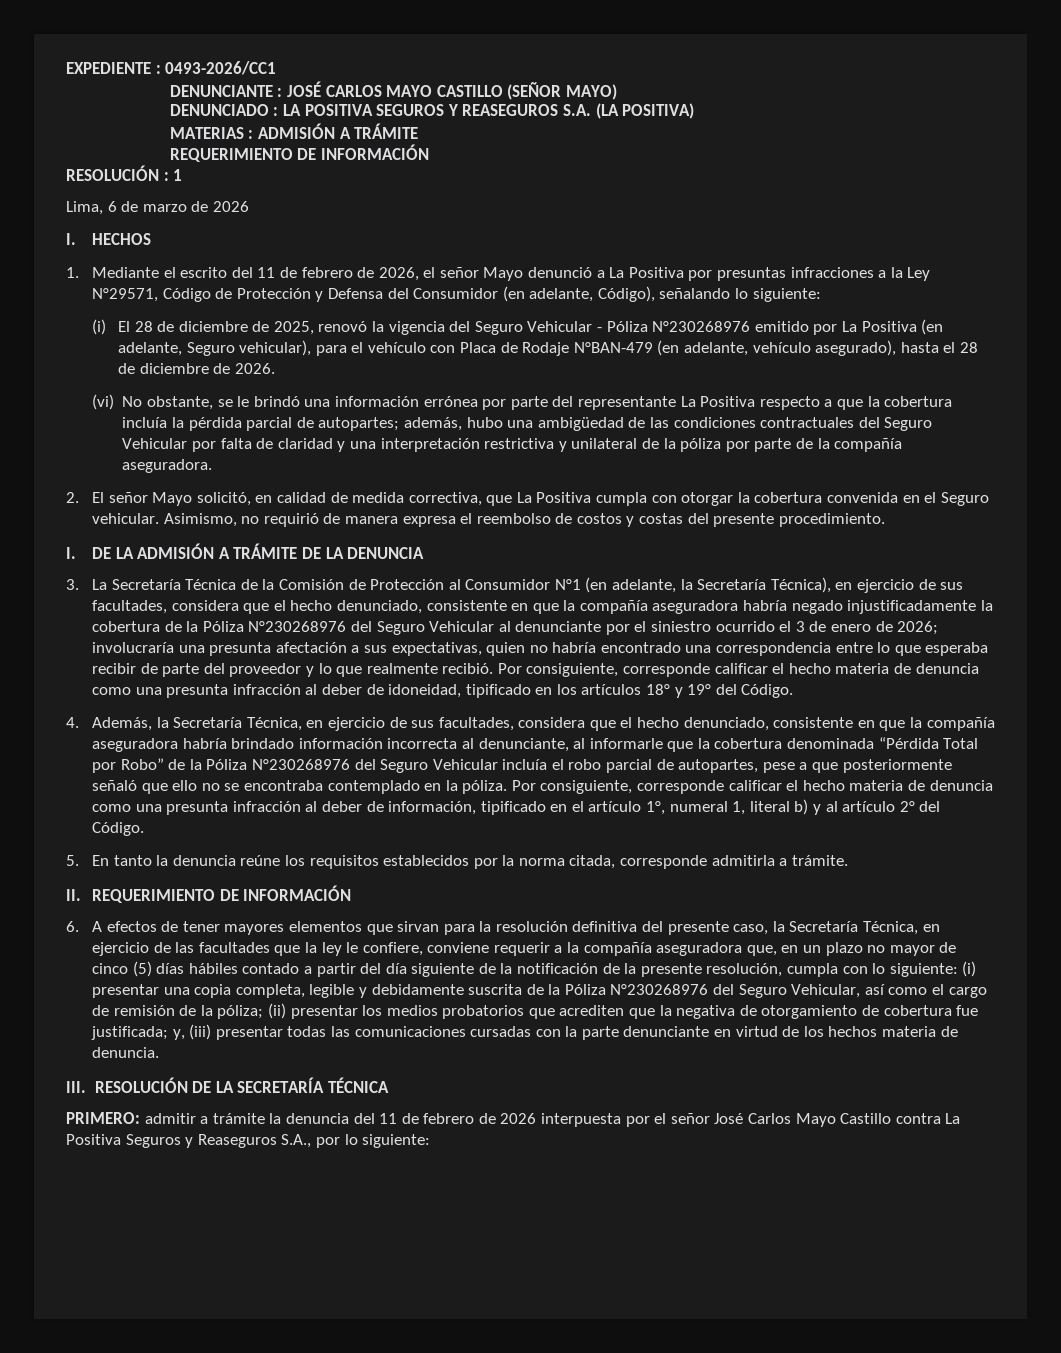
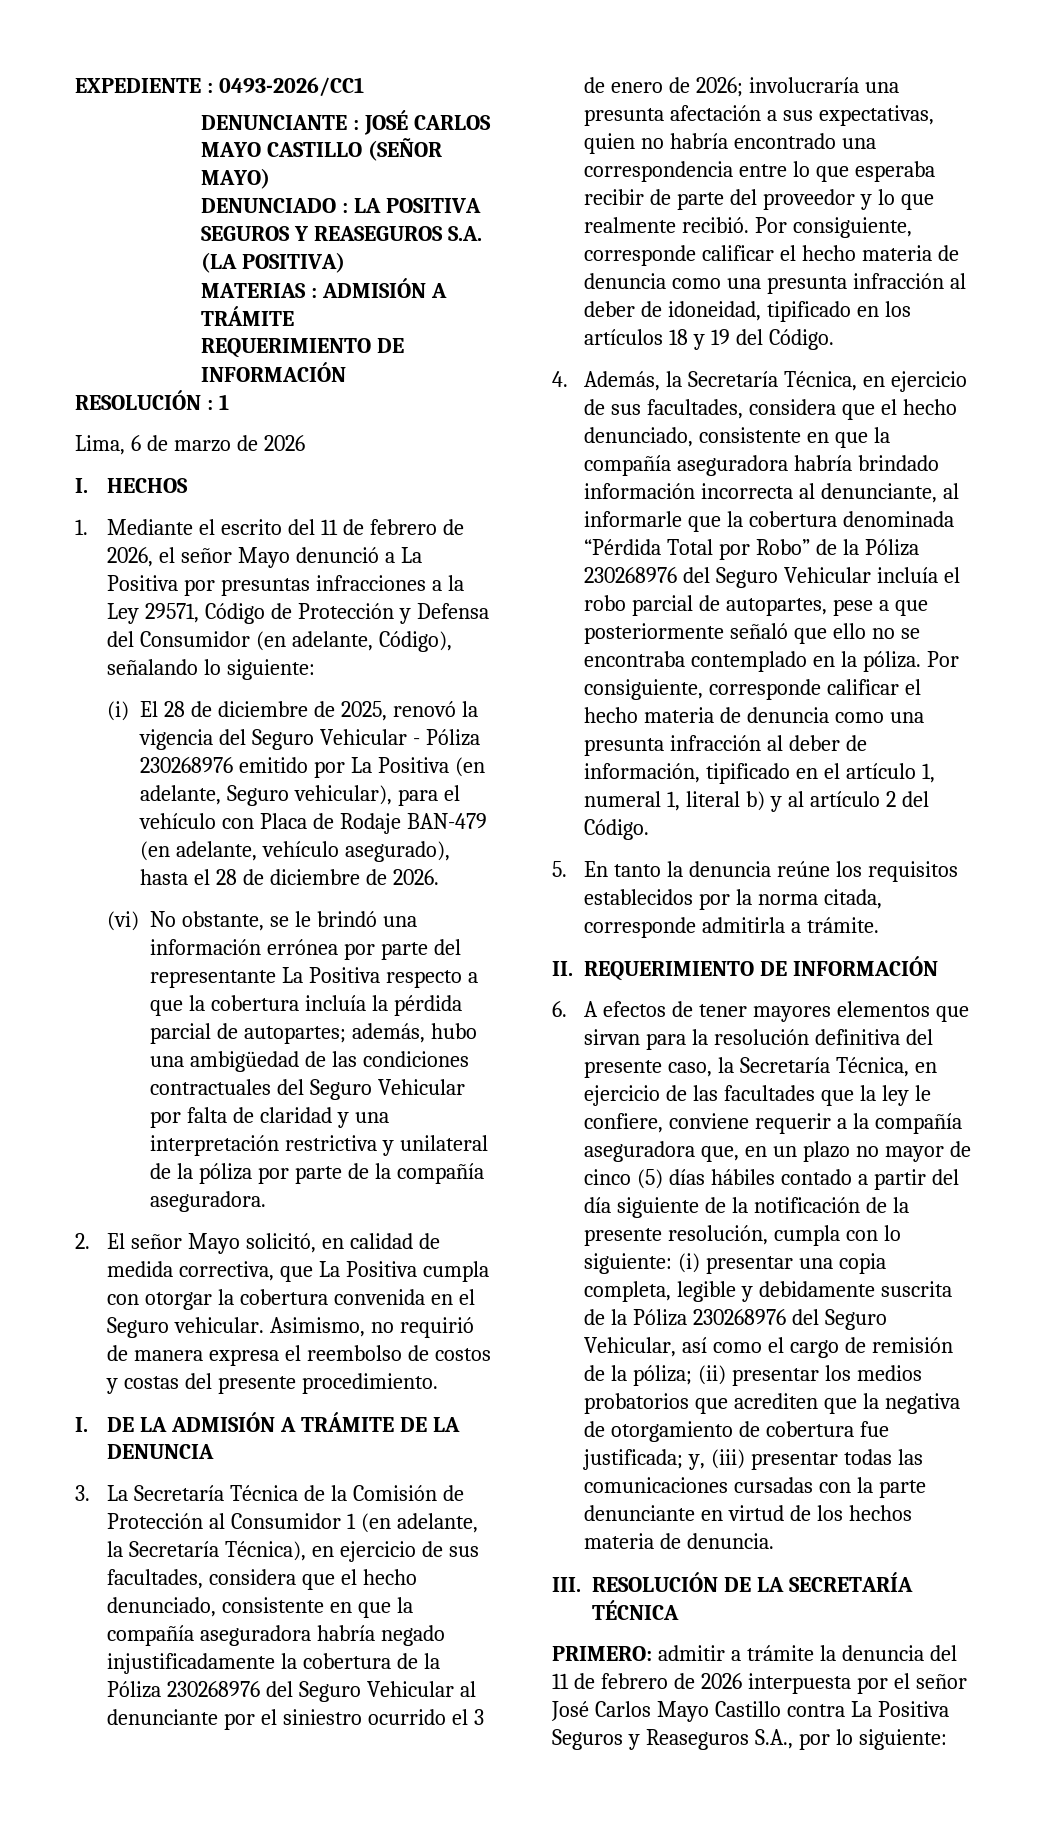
- 1. Mediante el escrito del 11 de febrero de 2026, el señor Mayo denunció a La Positiva por presuntas infracciones a la Ley N°29571, Código de Protección y Defensa del Consumidor (en adelante, Código), señalando lo siguiente:
+ 1. Mediante el escrito del 11 de febrero de 2026, el señor Mayo denunció a La Positiva por presuntas infracciones a la Ley 29571, Código de Protección y Defensa del Consumidor (en adelante, Código), señalando lo siguiente:
- (i) El 28 de diciembre de 2025, renovó la vigencia del Seguro Vehicular - Póliza N°230268976 emitido por La Positiva (en adelante, Seguro vehicular), para el vehículo con Placa de Rodaje N°BAN-479 (en adelante, vehículo asegurado), hasta el 28 de diciembre de 2026.
+ (i) El 28 de diciembre de 2025, renovó la vigencia del Seguro Vehicular - Póliza 230268976 emitido por La Positiva (en adelante, Seguro vehicular), para el vehículo con Placa de Rodaje BAN-479 (en adelante, vehículo asegurado), hasta el 28 de diciembre de 2026.
- 3. La Secretaría Técnica de la Comisión de Protección al Consumidor N°1 (en adelante, la Secretaría Técnica), en ejercicio de sus facultades, considera que el hecho denunciado, consistente en que la compañía aseguradora habría negado injustificadamente la cobertura de la Póliza N°230268976 del Seguro Vehicular al denunciante por el siniestro ocurrido el 3 de enero de 2026;
+ 3. La Secretaría Técnica de la Comisión de Protección al Consumidor 1 (en adelante, la Secretaría Técnica), en ejercicio de sus facultades, considera que el hecho denunciado, consistente en que la compañía aseguradora habría negado injustificadamente la cobertura de la Póliza 230268976 del Seguro Vehicular al denunciante por el siniestro ocurrido el 3 de enero de 2026;
- Por consiguiente, corresponde calificar el hecho materia de denuncia como una presunta infracción al deber de idoneidad, tipificado en los artículos 18° y 19° del Código.
+ Por consiguiente, corresponde calificar el hecho materia de denuncia como una presunta infracción al deber de idoneidad, tipificado en los artículos 18 y 19 del Código.
- 4. Además, la Secretaría Técnica, en ejercicio de sus facultades, considera que el hecho denunciado, consistente en que la compañía aseguradora habría brindado información incorrecta al denunciante, al informarle que la cobertura denominada “Pérdida Total por Robo” de la Póliza N°230268976 del Seguro Vehicular incluía el robo parcial de autopartes, pese a que posteriormente señaló que ello no se encontraba contemplado en la póliza.
+ 4. Además, la Secretaría Técnica, en ejercicio de sus facultades, considera que el hecho denunciado, consistente en que la compañía aseguradora habría brindado información incorrecta al denunciante, al informarle que la cobertura denominada “Pérdida Total por Robo” de la Póliza 230268976 del Seguro Vehicular incluía el robo parcial de autopartes, pese a que posteriormente señaló que ello no se encontraba contemplado en la póliza.
- Por consiguiente, corresponde calificar el hecho materia de denuncia como una presunta infracción al deber de información, tipificado en el artículo 1°, numeral 1, literal b) y al artículo 2° del Código.
+ Por consiguiente, corresponde calificar el hecho materia de denuncia como una presunta infracción al deber de información, tipificado en el artículo 1, numeral 1, literal b) y al artículo 2 del Código.
- (i) presentar una copia completa, legible y debidamente suscrita de la Póliza N°230268976 del Seguro Vehicular, así como el cargo de remisión de la póliza;
+ (i) presentar una copia completa, legible y debidamente suscrita de la Póliza 230268976 del Seguro Vehicular, así como el cargo de remisión de la póliza;

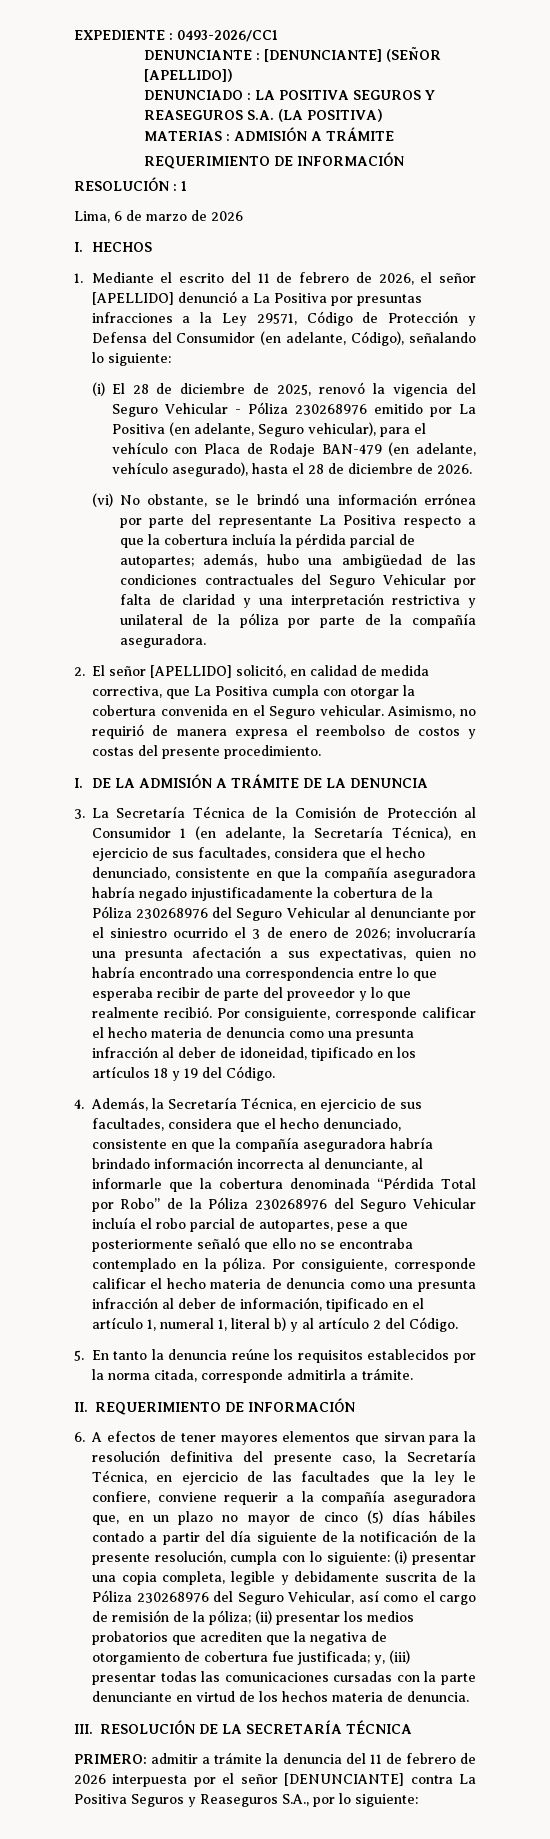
- DENUNCIANTE : JOSÉ CARLOS MAYO CASTILLO (SEÑOR MAYO)
+ DENUNCIANTE : [DENUNCIANTE] (SEÑOR [APELLIDO])
- 1. Mediante el escrito del 11 de febrero de 2026, el señor Mayo denunció a La Positiva por presuntas infracciones a la Ley 29571, Código de Protección y Defensa del Consumidor (en adelante, Código), señalando lo siguiente:
+ 1. Mediante el escrito del 11 de febrero de 2026, el señor [APELLIDO] denunció a La Positiva por presuntas infracciones a la Ley 29571, Código de Protección y Defensa del Consumidor (en adelante, Código), señalando lo siguiente:
- 2. El señor Mayo solicitó, en calidad de medida correctiva, que La Positiva cumpla con otorgar la cobertura convenida en el Seguro vehicular.
+ 2. El señor [APELLIDO] solicitó, en calidad de medida correctiva, que La Positiva cumpla con otorgar la cobertura convenida en el Seguro vehicular.
- PRIMERO: admitir a trámite la denuncia del 11 de febrero de 2026 interpuesta por el señor José Carlos Mayo Castillo contra La Positiva Seguros y Reaseguros S.A., por lo siguiente:
+ PRIMERO: admitir a trámite la denuncia del 11 de febrero de 2026 interpuesta por el señor [DENUNCIANTE] contra La Positiva Seguros y Reaseguros S.A., por lo siguiente:

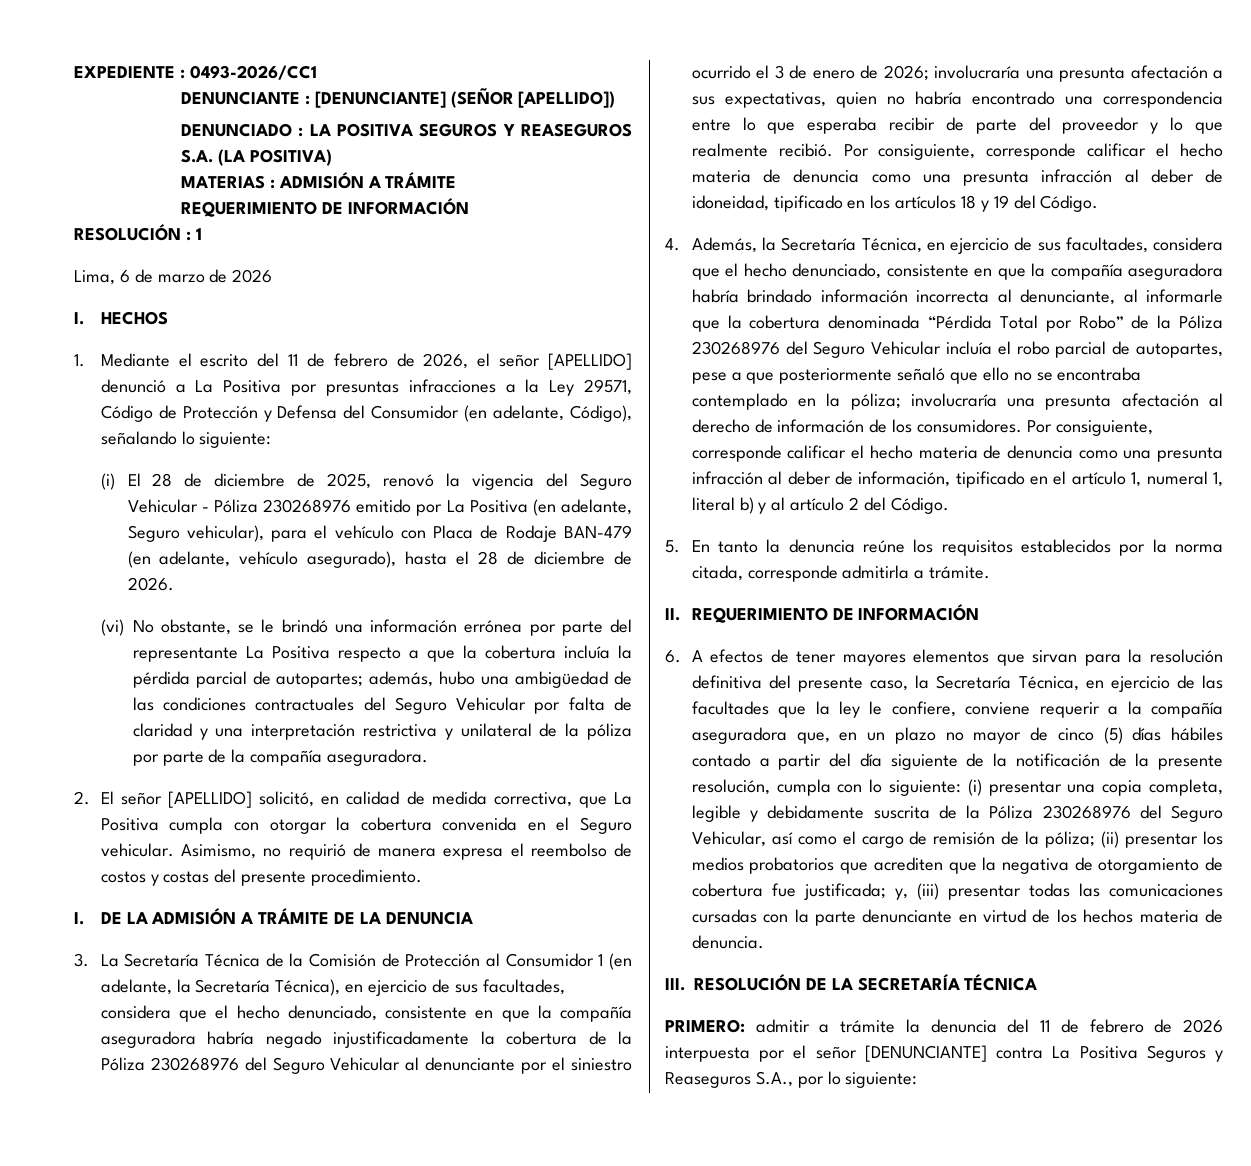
- 4. Además, la Secretaría Técnica, en ejercicio de sus facultades, considera que el hecho denunciado, consistente en que la compañía aseguradora habría brindado información incorrecta al denunciante, al informarle que la cobertura denominada “Pérdida Total por Robo” de la Póliza 230268976 del Seguro Vehicular incluía el robo parcial de autopartes, pese a que posteriormente señaló que ello no se encontraba contemplado en la póliza.
+ 4. Además, la Secretaría Técnica, en ejercicio de sus facultades, considera que el hecho denunciado, consistente en que la compañía aseguradora habría brindado información incorrecta al denunciante, al informarle que la cobertura denominada “Pérdida Total por Robo” de la Póliza 230268976 del Seguro Vehicular incluía el robo parcial de autopartes, pese a que posteriormente señaló que ello no se encontraba contemplado en la póliza; involucraría una presunta afectación al derecho de información de los consumidores.

